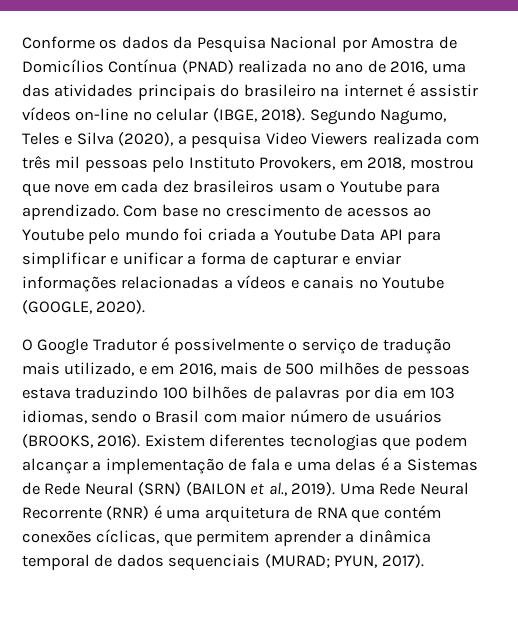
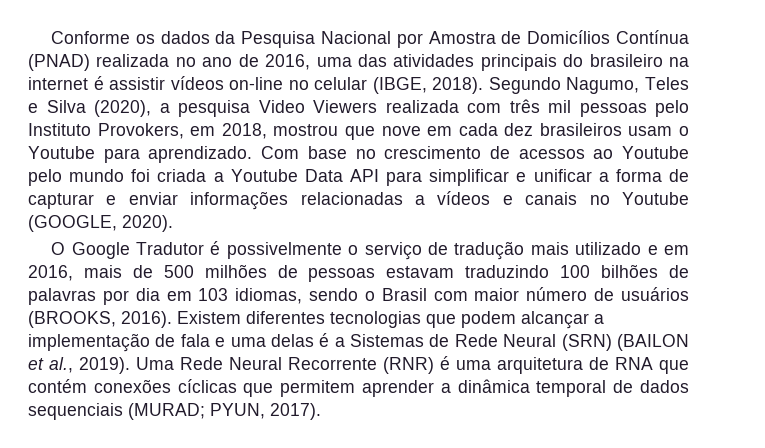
- O Google Tradutor é possivelmente o serviço de tradução mais utilizado, e em 2016, mais de 500 milhões de pessoas estava traduzindo 100 bilhões de palavras por dia em 103 idiomas, sendo o Brasil com maior número de usuários (BROOKS, 2016).
+ O Google Tradutor é possivelmente o serviço de tradução mais utilizado e em 2016, mais de 500 milhões de pessoas estavam traduzindo 100 bilhões de palavras por dia em 103 idiomas, sendo o Brasil com maior número de usuários (BROOKS, 2016).
- Uma Rede Neural Recorrente (RNR) é uma arquitetura de RNA que contém conexões cíclicas, que permitem aprender a dinâmica temporal de dados sequenciais (MURAD; PYUN, 2017).
+ Uma Rede Neural Recorrente (RNR) é uma arquitetura de RNA que contém conexões cíclicas que permitem aprender a dinâmica temporal de dados sequenciais (MURAD; PYUN, 2017).

